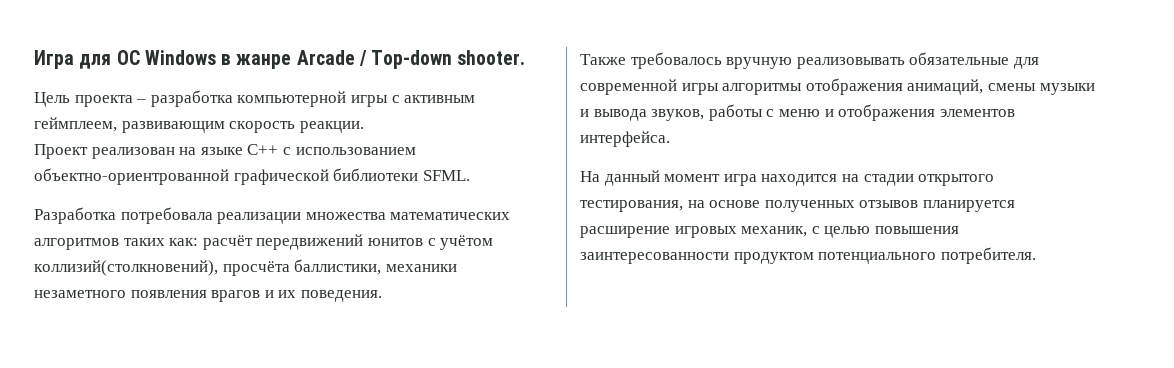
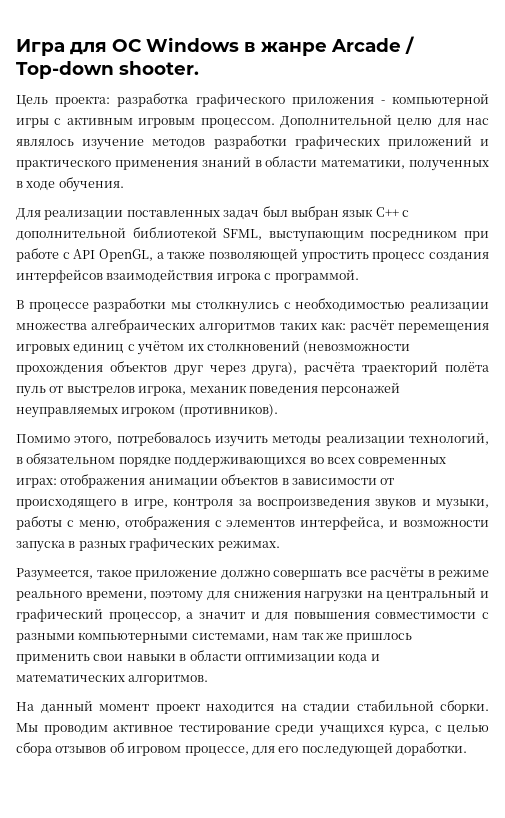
- Цель проекта – разработка компьютерной игры с активным геймплеем, развивающим скорость реакции.
- Проект реализован на языке C++ с использованием объектно-ориентрованной графической библиотеки SFML.
- Разработка потребовала реализации множества математических алгоритмов таких как: расчёт передвижений юнитов с учётом коллизий(столкновений), просчёта баллистики, механики незаметного появления врагов и их поведения.
- Также требовалось вручную реализовывать обязательные для современной игры алгоритмы отображения анимаций, смены музыки и вывода звуков, работы с меню и отображения элементов интерфейса.
+ Цель проекта: разработка графического приложения - компьютерной игры с активным игровым процессом. Дополнительной целю для нас являлось изучение методов разработки графических приложений и практического применения знаний в области математики, полученных в ходе обучения.
+ Для реализации поставленных задач был выбран язык C++ с дополнительной библиотекой SFML, выступающим посредником при работе с API OpenGL, а также позволяющей упростить процесс создания интерфейсов взаимодействия игрока с программой.
+ В процессе разработки мы столкнулись с необходимостью реализации множества алгебраических алгоритмов таких как: расчёт перемещения игровых единиц с учётом их столкновений (невозможности прохождения объектов друг через друга), расчёта траекторий полёта пуль от выстрелов игрока, механик поведения персонажей неуправляемых игроком (противников).
+ Помимо этого, потребовалось изучить методы реализации технологий, в обязательном порядке поддерживающихся во всех современных играх: отображения анимации объектов в зависимости от происходящего в игре, контроля за воспроизведения звуков и музыки, работы с меню, отображения с элементов интерфейса, и возможности запуска в разных графических режимах.
+ Разумеется, такое приложение должно совершать все расчёты в режиме реального времени, поэтому для снижения нагрузки на центральный и графический процессор, а значит и для повышения совместимости с разными компьютерными системами, нам так же пришлось применить свои навыки в области оптимизации кода и математических алгоритмов.
- На данный момент игра находится на стадии открытого тестирования, на основе полученных отзывов планируется расширение игровых механик, с целью повышения заинтересованности продуктом потенциального потребителя.
+ На данный момент проект находится на стадии стабильной сборки. Мы проводим активное тестирование среди учащихся курса, с целью сбора отзывов об игровом процессе, для его последующей доработки.

